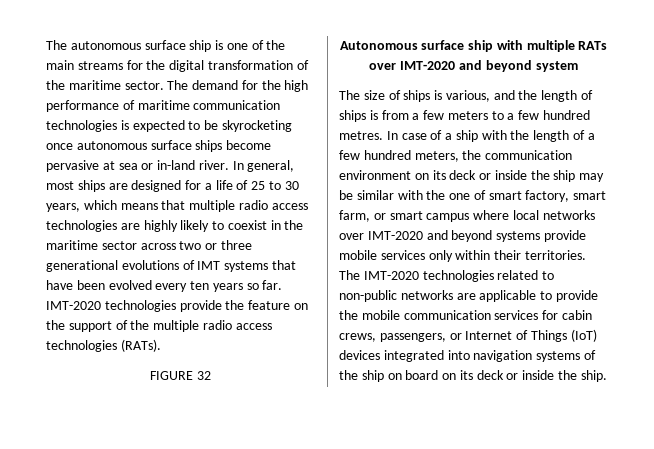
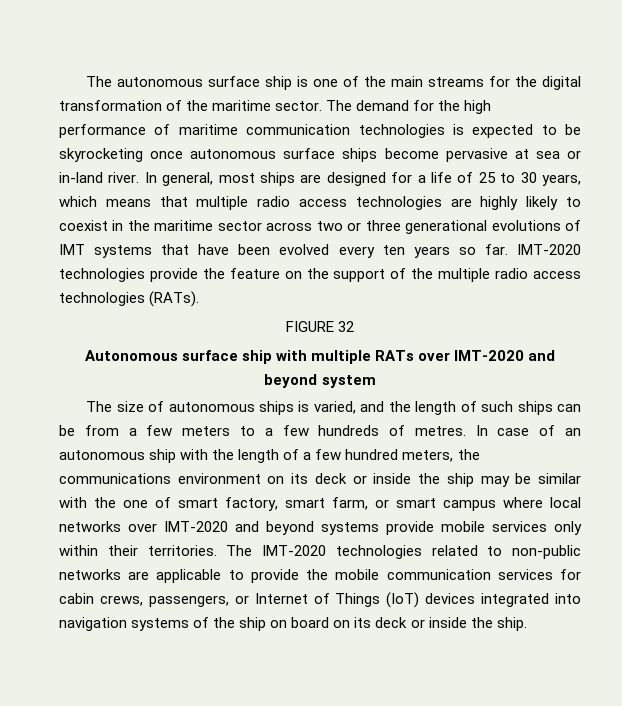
- The size of ships is various, and the length of ships is from a few meters to a few hundred metres.
+ The size of autonomous ships is varied, and the length of such ships can be from a few meters to a few hundreds of metres.
- In case of a ship with the length of a few hundred meters, the communication environment on its deck or inside the ship may be similar with the one of smart factory, smart farm, or smart campus where local networks over IMT-2020 and beyond systems provide mobile services only within their territories.
+ In case of an autonomous ship with the length of a few hundred meters, the communications environment on its deck or inside the ship may be similar with the one of smart factory, smart farm, or smart campus where local networks over IMT-2020 and beyond systems provide mobile services only within their territories.

